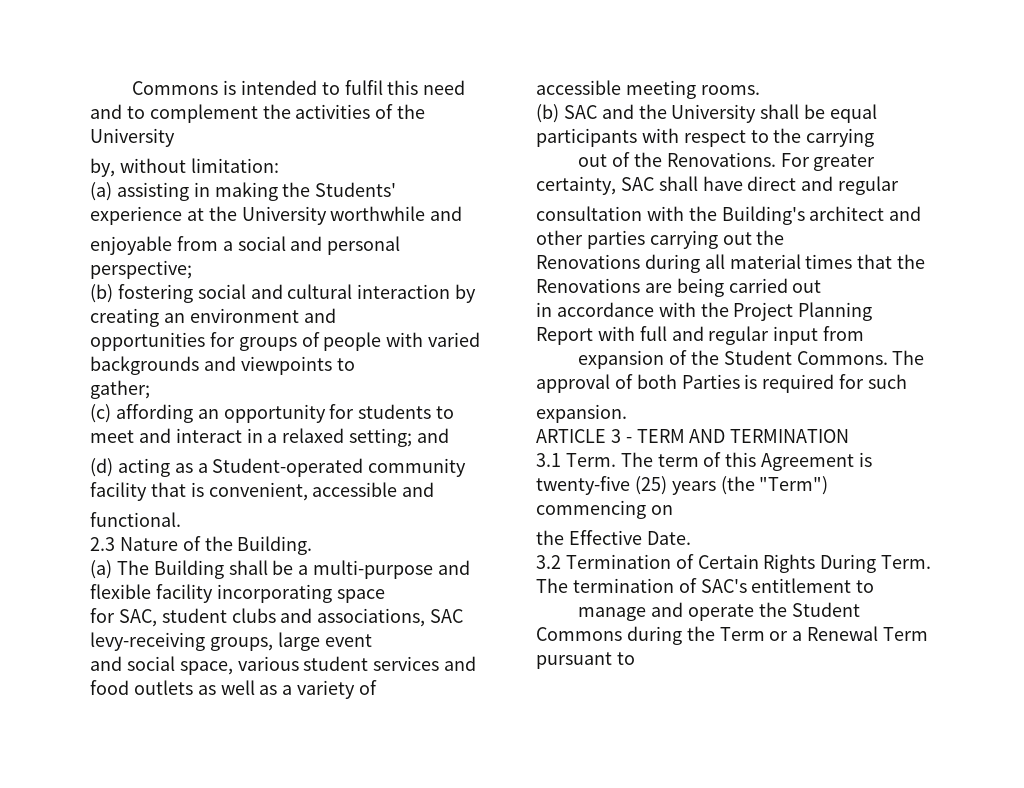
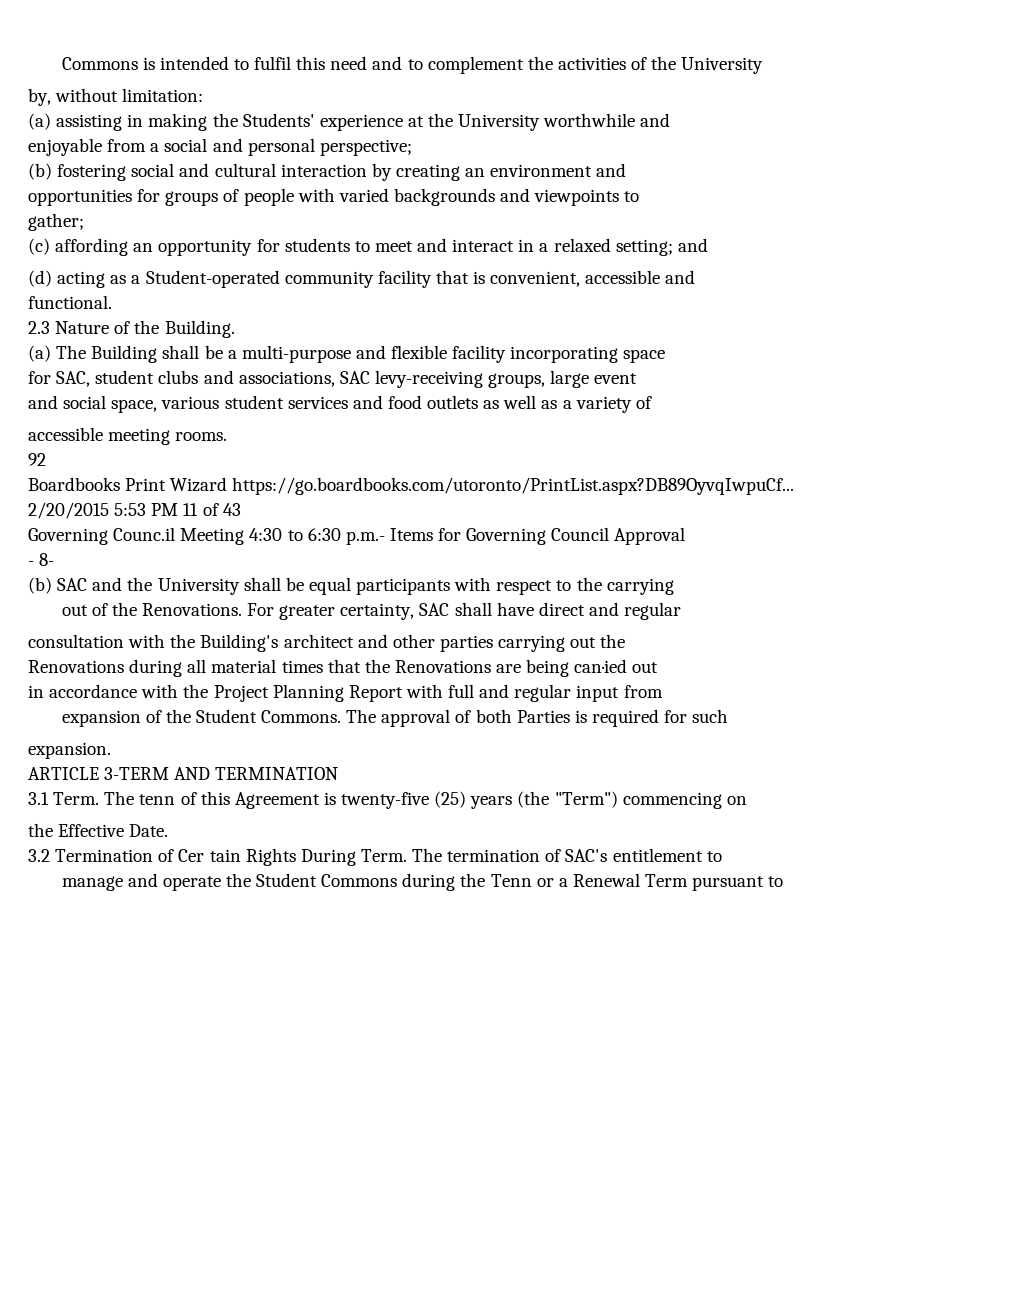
+ 92
+ Boardbooks Print Wizard https://go.boardbooks.com/utoronto/PrintList.aspx?DB89OyvqIwpuCf...
+ 2/20/2015 5:53 PM 11 of 43
+ Governing Counc.il Meeting 4:30 to 6:30 p.m.- Items for Governing Council Approval
+ - 8-
- Renovations during all material times that the Renovations are being carried out
+ Renovations during all material times that the Renovations are being can·ied out
- ARTICLE 3 - TERM AND TERMINATION
+ ARTICLE 3-TERM AND TERMINATION
- The term of this Agreement is twenty-five (25) years (the "Term") commencing on
+ The tenn of this Agreement is twenty-five (25) years (the "Term") commencing on
- 3.2 Termination of Certain Rights During Term.
+ 3.2 Termination of Cer tain Rights During Term.
- manage and operate the Student Commons during the Term or a Renewal Term pursuant to
+ manage and operate the Student Commons during the Tenn or a Renewal Term pursuant to

